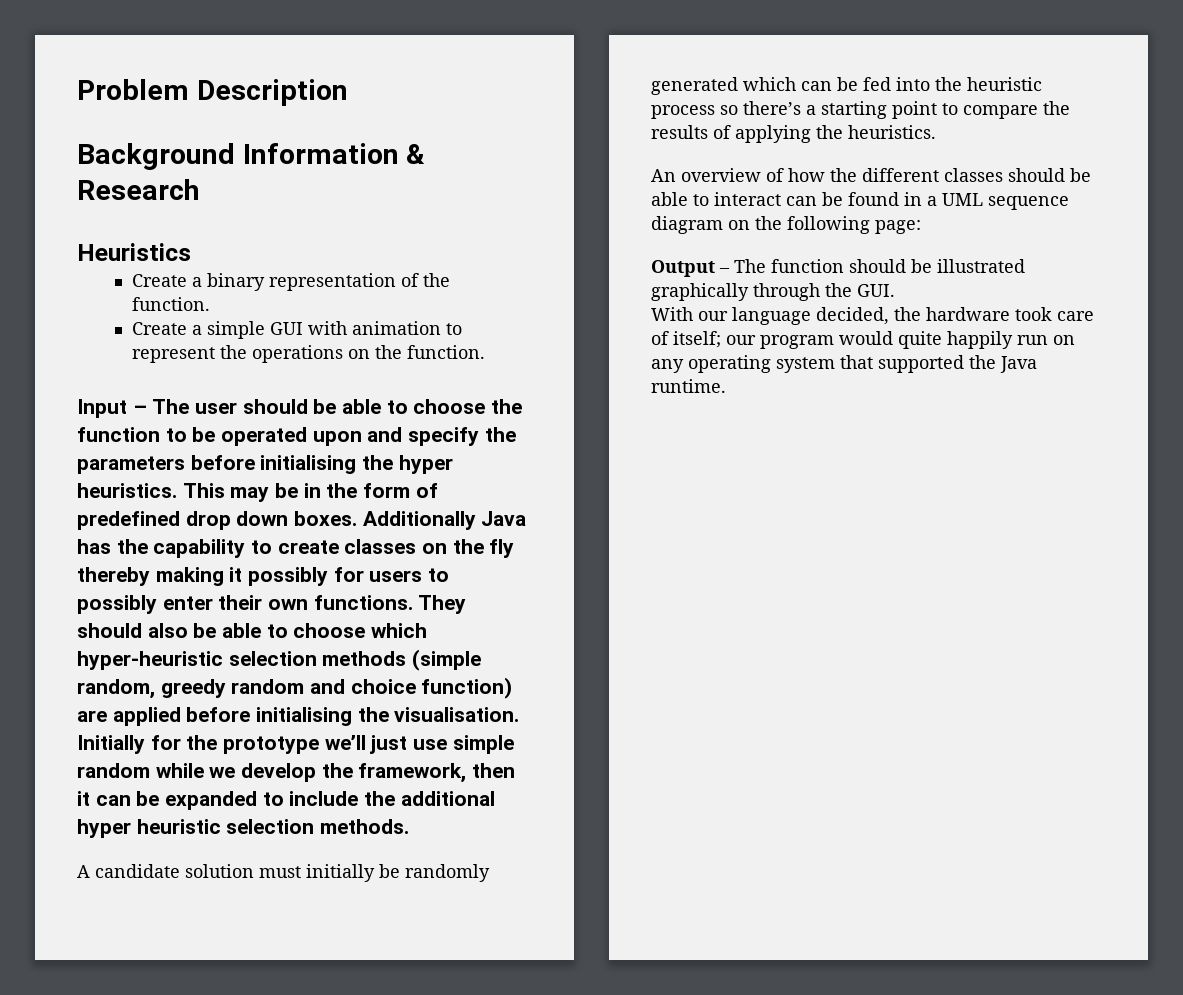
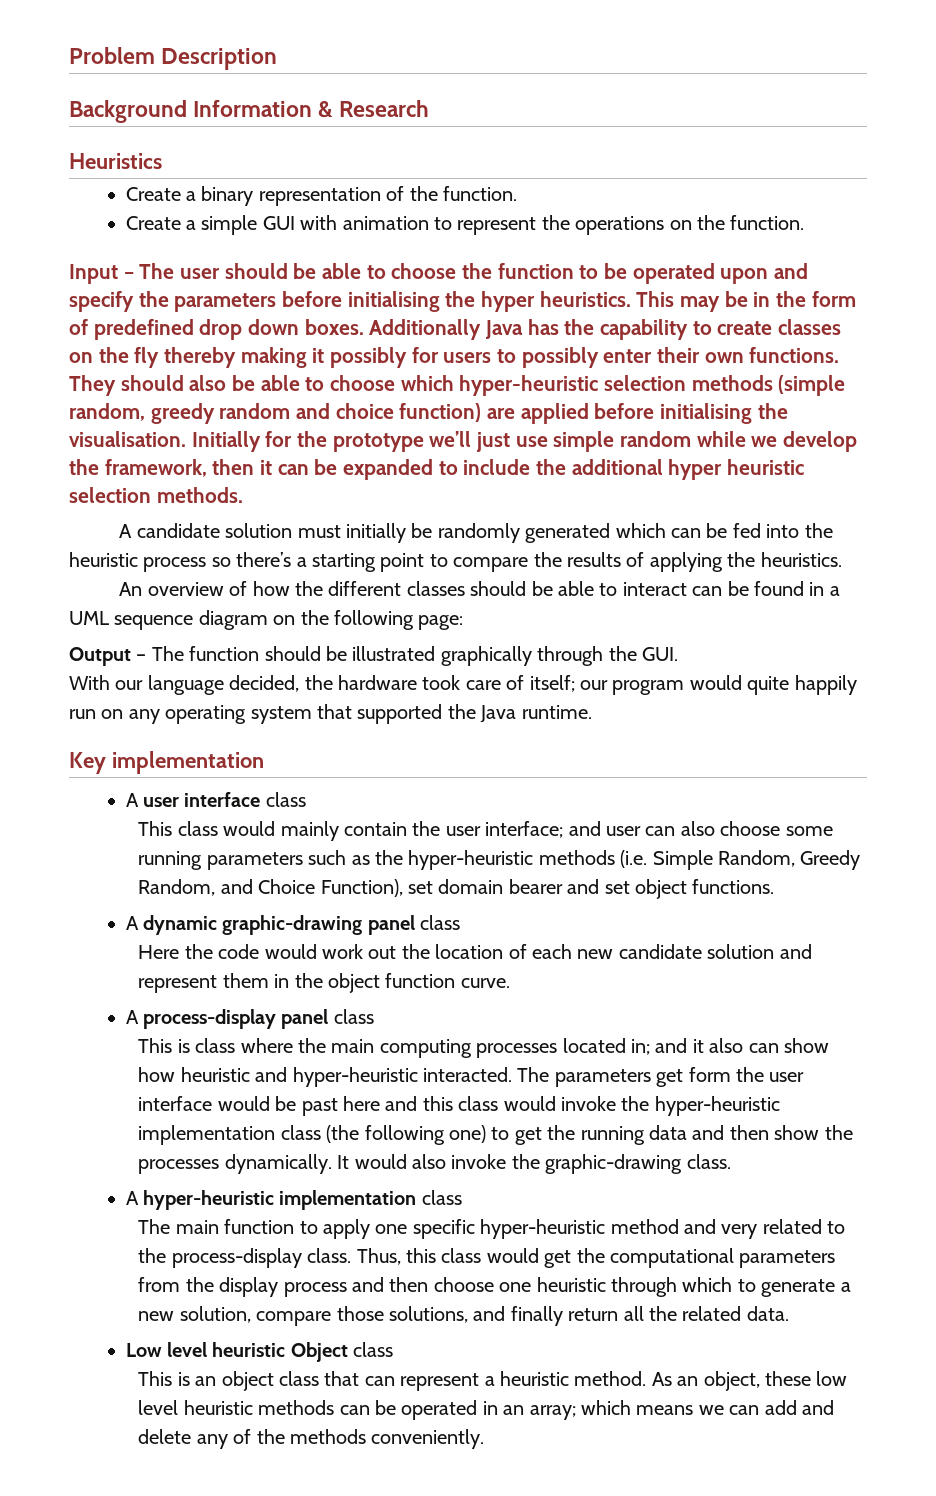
+ Key implementation
+ A user interface class
+ This class would mainly contain the user interface; and user can also choose some running parameters such as the hyper-heuristic methods (i.e. Simple Random, Greedy Random, and Choice Function), set domain bearer and set object functions.
+ A dynamic graphic-drawing panel class
+ Here the code would work out the location of each new candidate solution and represent them in the object function curve.
+ A process-display panel class
+ This is class where the main computing processes located in; and it also can show how heuristic and hyper-heuristic interacted. The parameters get form the user interface would be past here and this class would invoke the hyper-heuristic implementation class (the following one) to get the running data and then show the processes dynamically. It would also invoke the graphic-drawing class.
+ A hyper-heuristic implementation class
+ The main function to apply one specific hyper-heuristic method and very related to the process-display class. Thus, this class would get the computational parameters from the display process and then choose one heuristic through which to generate a new solution, compare those solutions, and finally return all the related data.
+ Low level heuristic Object class
+ This is an object class that can represent a heuristic method. As an object, these low level heuristic methods can be operated in an array; which means we can add and delete any of the methods conveniently.

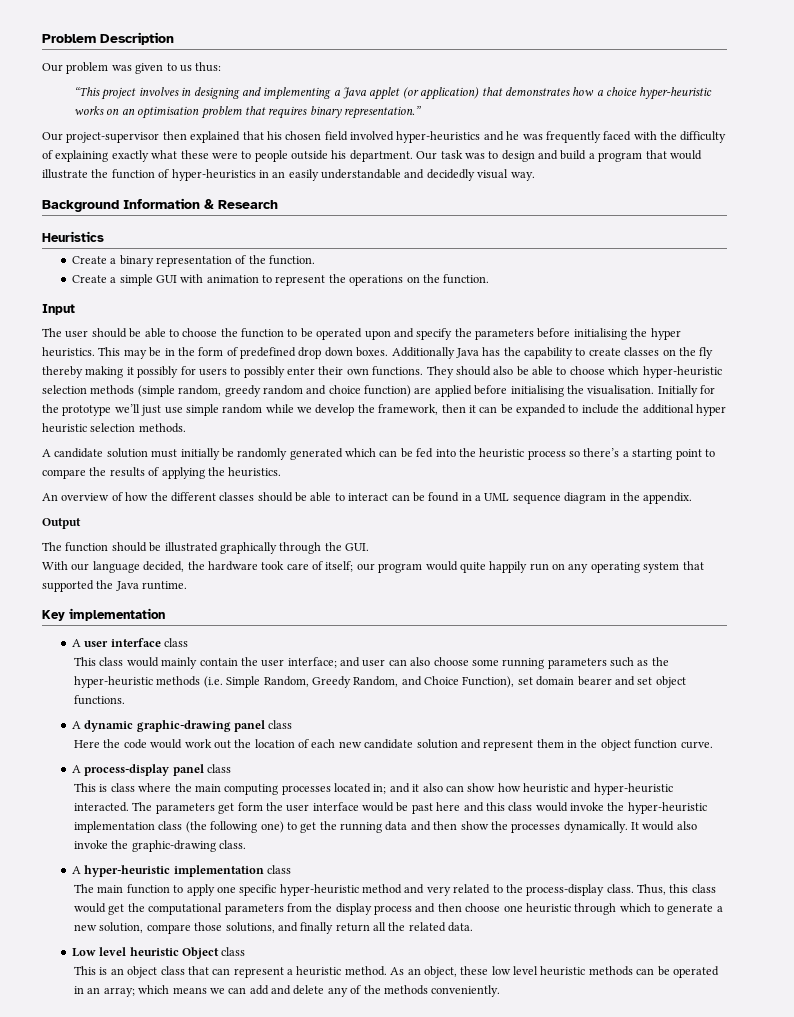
+ Our problem was given to us thus:
+ “This project involves in designing and implementing a Java applet (or application) that demonstrates how a choice hyper-heuristic works on an optimisation problem that requires binary representation.”
+ Our project-supervisor then explained that his chosen field involved hyper-heuristics and he was frequently faced with the difficulty of explaining exactly what these were to people outside his department. Our task was to design and build a program that would illustrate the function of hyper-heuristics in an easily understandable and decidedly visual way.
- Input – The user should be able to choose the function to be operated upon and specify the parameters before initialising the hyper heuristics.
+ Input
+ The user should be able to choose the function to be operated upon and specify the parameters before initialising the hyper heuristics.
- An overview of how the different classes should be able to interact can be found in a UML sequence diagram on the following page:
+ An overview of how the different classes should be able to interact can be found in a UML sequence diagram in the appendix.
- Output – The function should be illustrated graphically through the GUI.
+ Output
+ The function should be illustrated graphically through the GUI.

